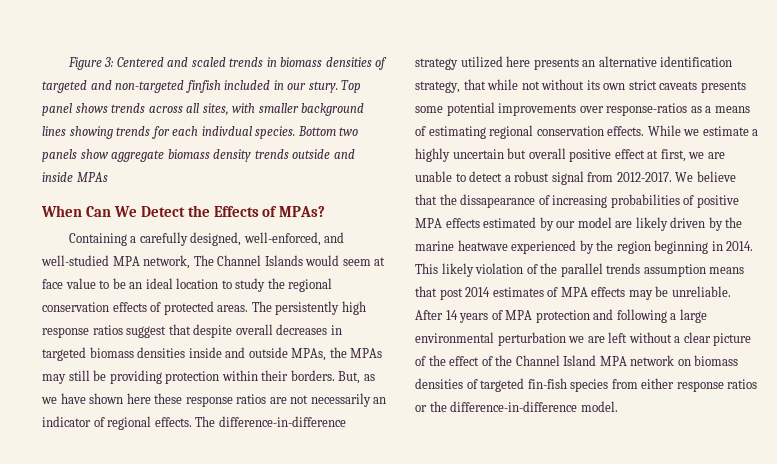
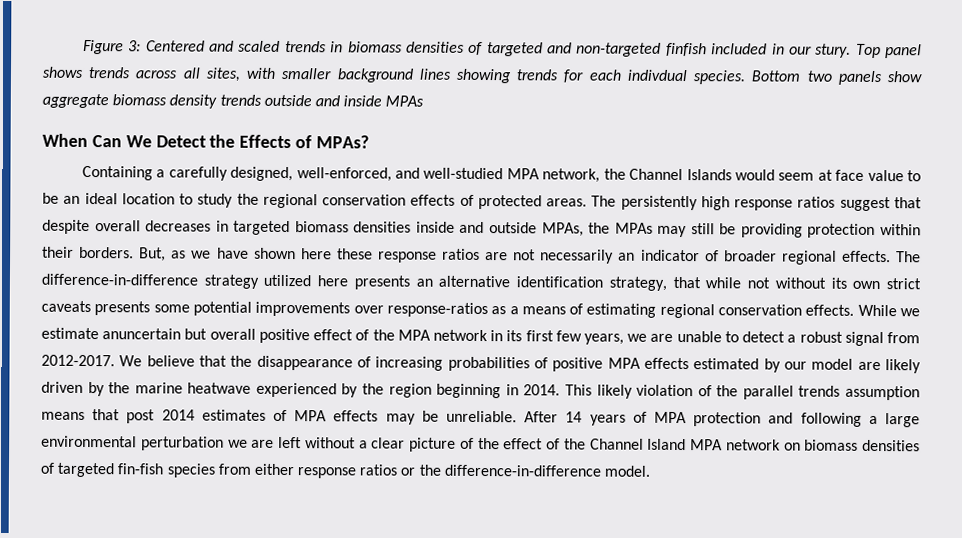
- Containing a carefully designed, well-enforced, and well-studied MPA network, The Channel Islands would seem at face value to be an ideal location to study the regional conservation effects of protected areas.
+ Containing a carefully designed, well-enforced, and well-studied MPA network, the Channel Islands would seem at face value to be an ideal location to study the regional conservation effects of protected areas.
- But, as we have shown here these response ratios are not necessarily an indicator of regional effects.
+ But, as we have shown here these response ratios are not necessarily an indicator of broader regional effects.
- While we estimate a highly uncertain but overall positive effect at first, we are unable to detect a robust signal from 2012-2017.
+ While we estimate anuncertain but overall positive effect of the MPA network in its first few years, we are unable to detect a robust signal from 2012-2017.
- We believe that the dissapearance of increasing probabilities of positive MPA effects estimated by our model are likely driven by the marine heatwave experienced by the region beginning in 2014.
+ We believe that the disappearance of increasing probabilities of positive MPA effects estimated by our model are likely driven by the marine heatwave experienced by the region beginning in 2014.

